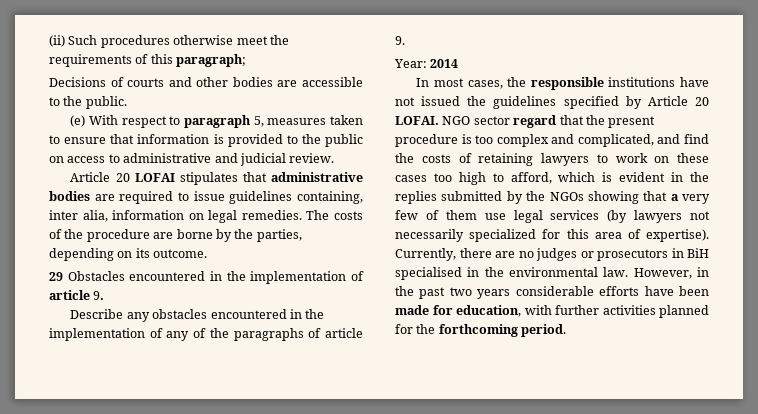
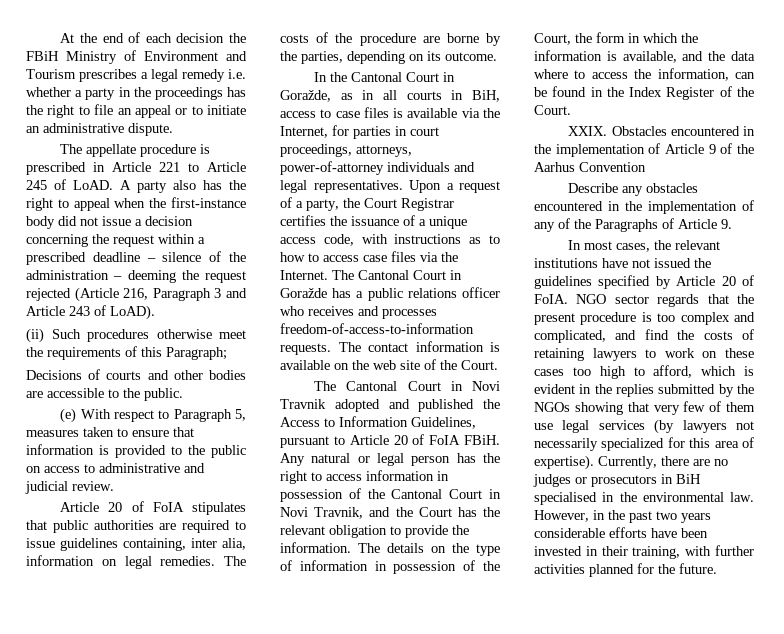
+ At the end of each decision the FBiH Ministry of Environment and Tourism prescribes a legal remedy i.e. whether a party in the proceedings has the right to file an appeal or to initiate an administrative dispute.
+ The appellate procedure is prescribed in Article 221 to Article 245 of LoAD. A party also has the right to appeal when the first-instance body did not issue a decision concerning the request within a prescribed deadline – silence of the administration – deeming the request rejected (Article 216, Paragraph 3 and Article 243 of LoAD).
- (ii) Such procedures otherwise meet the requirements of this paragraph;
+ (ii) Such procedures otherwise meet the requirements of this Paragraph;
- (e) With respect to paragraph 5, measures taken to ensure that information is provided to the public on access to administrative and judicial review.
+ (e) With respect to Paragraph 5, measures taken to ensure that information is provided to the public on access to administrative and judicial review.
- Article 20 LOFAI stipulates that administrative bodies are required to issue guidelines containing, inter alia, information on legal remedies.
+ Article 20 of FoIA stipulates that public authorities are required to issue guidelines containing, inter alia, information on legal remedies.
- 29 Obstacles encountered in the implementation of article 9.
+ In the Cantonal Court in Goražde, as in all courts in BiH, access to case files is available via the Internet, for parties in court proceedings, attorneys, power-of-attorney individuals and legal representatives. Upon a request of a party, the Court Registrar certifies the issuance of a unique access code, with instructions as to how to access case files via the Internet. The Cantonal Court in Goražde has a public relations officer who receives and processes freedom-of-access-to-information requests. The contact information is available on the web site of the Court.
+ The Cantonal Court in Novi Travnik adopted and published the Access to Information Guidelines, pursuant to Article 20 of FoIA FBiH. Any natural or legal person has the right to access information in possession of the Cantonal Court in Novi Travnik, and the Court has the relevant obligation to provide the information. The details on the type of information in possession of the Court, the form in which the information is available, and the data where to access the information, can be found in the Index Register of the Court.
+ XXIX. Obstacles encountered in the implementation of Article 9 of the Aarhus Convention
- Describe any obstacles encountered in the implementation of any of the paragraphs of article 9.
- Year: 2014
+ Describe any obstacles encountered in the implementation of any of the Paragraphs of Article 9.
- In most cases, the responsible institutions have not issued the guidelines specified by Article 20 LOFAI.
+ In most cases, the relevant institutions have not issued the guidelines specified by Article 20 of FoIA.
- NGO sector regard that the present procedure is too complex and complicated, and find the costs of retaining lawyers to work on these cases too high to afford, which is evident in the replies submitted by the NGOs showing that a very few of them use legal services (by lawyers not necessarily specialized for this area of expertise).
+ NGO sector regards that the present procedure is too complex and complicated, and find the costs of retaining lawyers to work on these cases too high to afford, which is evident in the replies submitted by the NGOs showing that very few of them use legal services (by lawyers not necessarily specialized for this area of expertise).
- However, in the past two years considerable efforts have been made for education, with further activities planned for the forthcoming period.
+ However, in the past two years considerable efforts have been invested in their training, with further activities planned for the future.

